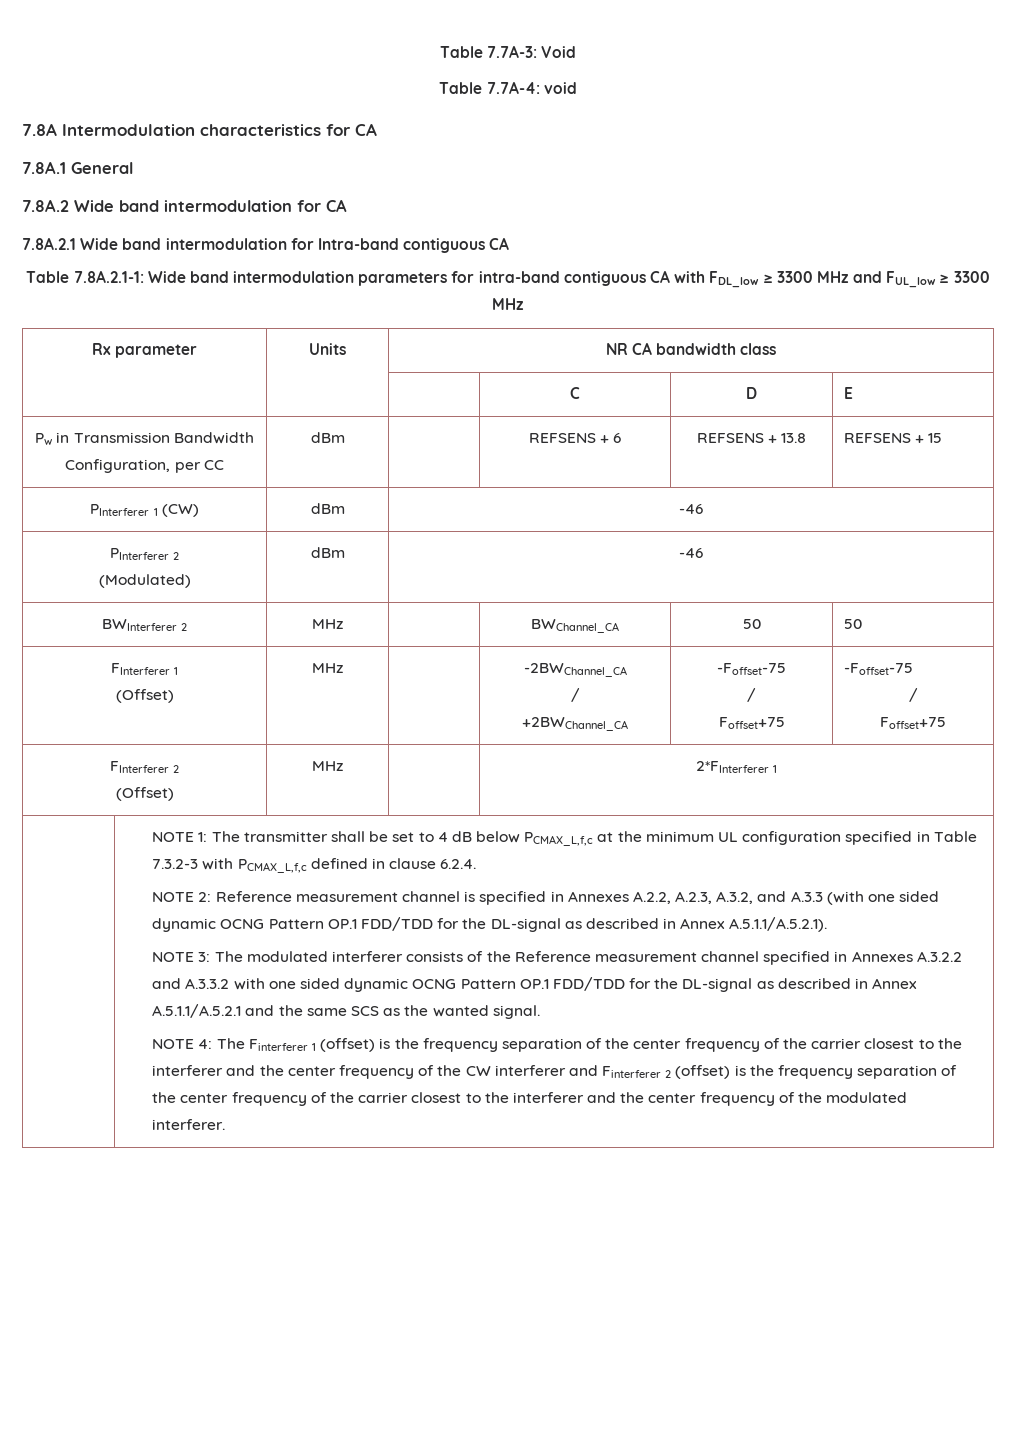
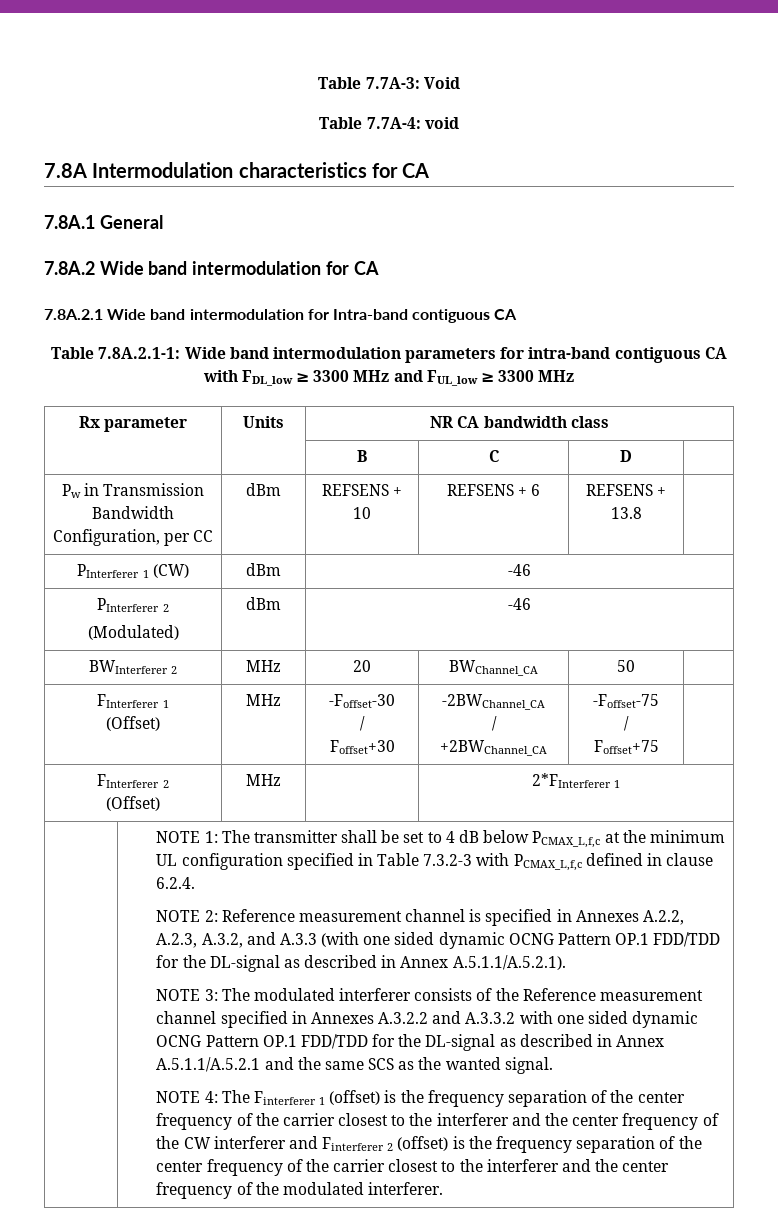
- | | | C | D | E
+ | | B | C | D |
- Pw in Transmission Bandwidth Configuration, per CC | dBm | | REFSENS + 6 | REFSENS + 13.8 | REFSENS + 15
+ Pw in Transmission Bandwidth Configuration, per CC | dBm | REFSENS + 10 | REFSENS + 6 | REFSENS + 13.8 |
- BWInterferer 2 | MHz | | BWChannel_CA | 50 | 50
+ BWInterferer 2 | MHz | 20 | BWChannel_CA | 50 |
  FInterferer 1
- (Offset) | MHz | | -2BWChannel_CA
+ (Offset) | MHz | -Foffset-30
+ /
+ Foffset+30 | -2BWChannel_CA
  /
  +2BWChannel_CA | -Foffset-75
  /
- Foffset+75 | -Foffset-75
- /
- Foffset+75
+ Foffset+75 |

